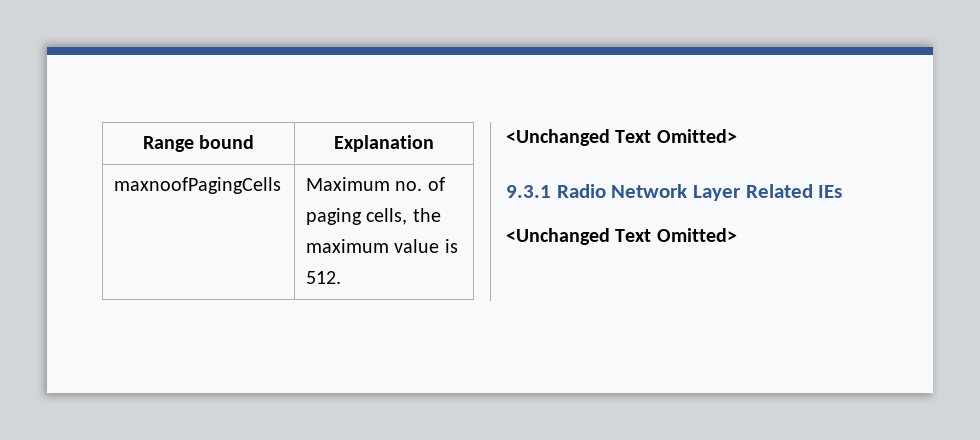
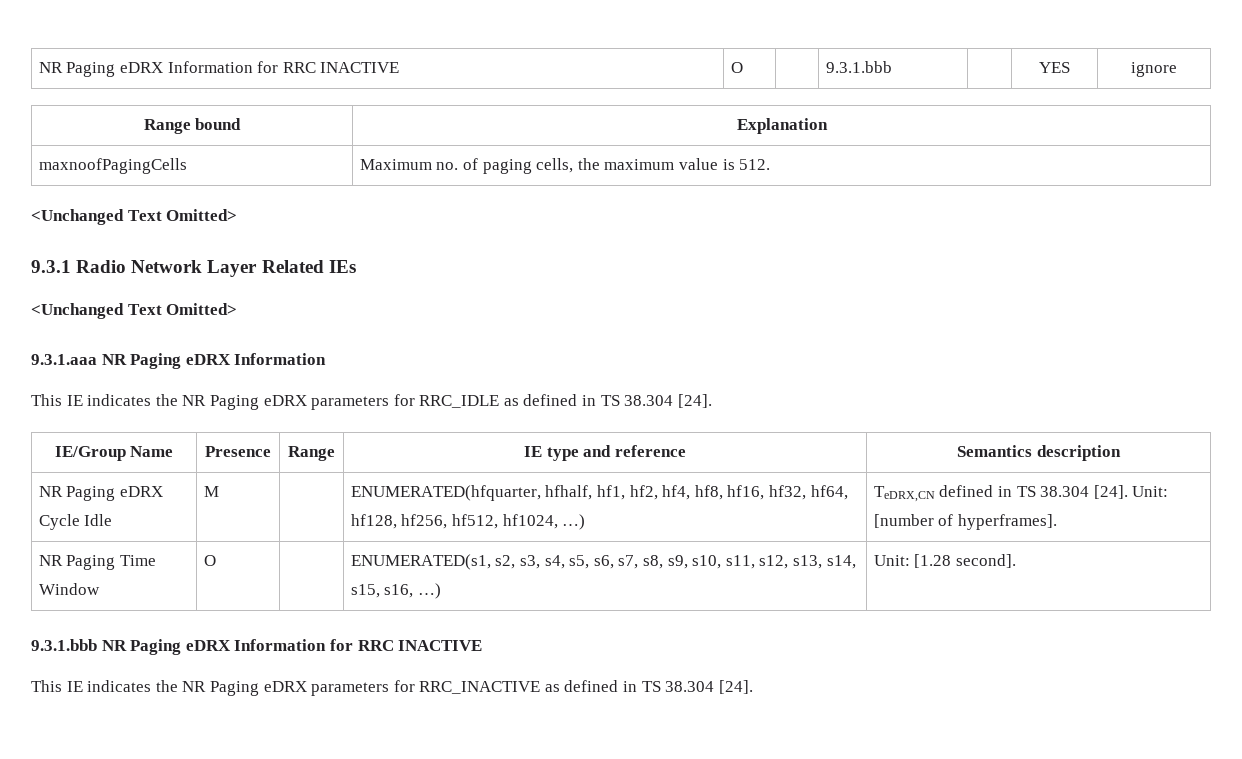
+ NR Paging eDRX Information for RRC INACTIVE | O | | 9.3.1.bbb | | YES | ignore
+ 9.3.1.aaa NR Paging eDRX Information
+ This IE indicates the NR Paging eDRX parameters for RRC_IDLE as defined in TS 38.304 [24].
+ IE/Group Name | Presence | Range | IE type and reference | Semantics description
+ NR Paging eDRX Cycle Idle | M | | ENUMERATED(hfquarter, hfhalf, hf1, hf2, hf4, hf8, hf16, hf32, hf64, hf128, hf256, hf512, hf1024, …) | TeDRX,CN defined in TS 38.304 [24]. Unit: [number of hyperframes].
+ NR Paging Time Window | O | | ENUMERATED(s1, s2, s3, s4, s5, s6, s7, s8, s9, s10, s11, s12, s13, s14, s15, s16, …) | Unit: [1.28 second].
+ 9.3.1.bbb NR Paging eDRX Information for RRC INACTIVE
+ This IE indicates the NR Paging eDRX parameters for RRC_INACTIVE as defined in TS 38.304 [24].

